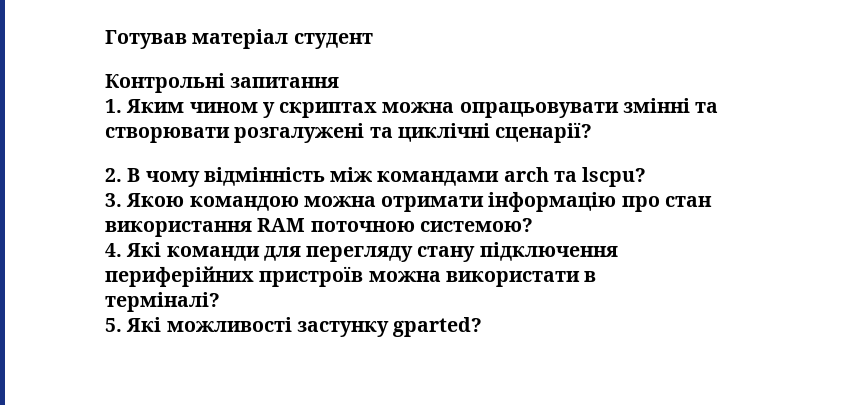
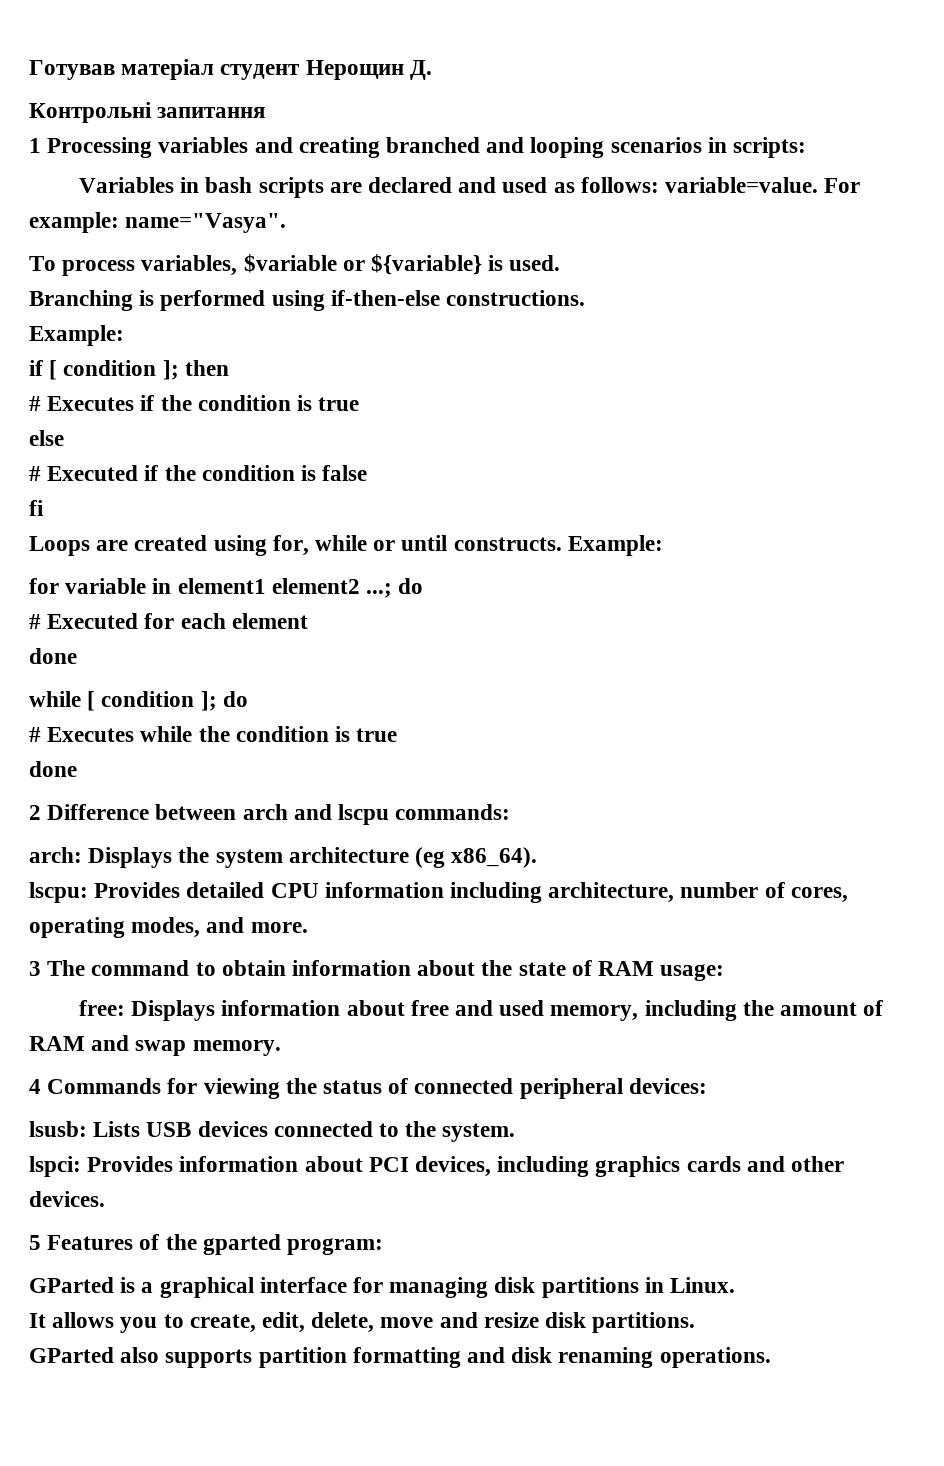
- Готував матеріал студент
+ Готував матеріал студент Нерощин Д.
- 1. Яким чином у скриптах можна опрацьовувати змінні та створювати розгалужені та циклічні сценарії?
- 2. В чому відмінність між командами arch та lscpu?
- 3. Якою командою можна отримати інформацію про стан використання RAM поточною системою?
- 4. Які команди для перегляду стану підключення периферійних пристроїв можна використати в
- терміналі?
- 5. Які можливості застунку gparted?
+ 1 Processing variables and creating branched and looping scenarios in scripts:
+ Variables in bash scripts are declared and used as follows: variable=value. For example: name="Vasya".
+ To process variables, $variable or ${variable} is used.
+ Branching is performed using if-then-else constructions.
+ Example:
+ if [ condition ]; then
+ # Executes if the condition is true
+ else
+ # Executed if the condition is false
+ fi
+ Loops are created using for, while or until constructs. Example:
+ for variable in element1 element2 ...; do
+ # Executed for each element
+ done
+ while [ condition ]; do
+ # Executes while the condition is true
+ done
+ 2 Difference between arch and lscpu commands:
+ arch: Displays the system architecture (eg x86_64).
+ lscpu: Provides detailed CPU information including architecture, number of cores, operating modes, and more.
+ 3 The command to obtain information about the state of RAM usage:
+ free: Displays information about free and used memory, including the amount of RAM and swap memory.
+ 4 Commands for viewing the status of connected peripheral devices:
+ lsusb: Lists USB devices connected to the system.
+ lspci: Provides information about PCI devices, including graphics cards and other devices.
+ 5 Features of the gparted program:
+ GParted is a graphical interface for managing disk partitions in Linux.
+ It allows you to create, edit, delete, move and resize disk partitions.
+ GParted also supports partition formatting and disk renaming operations.

